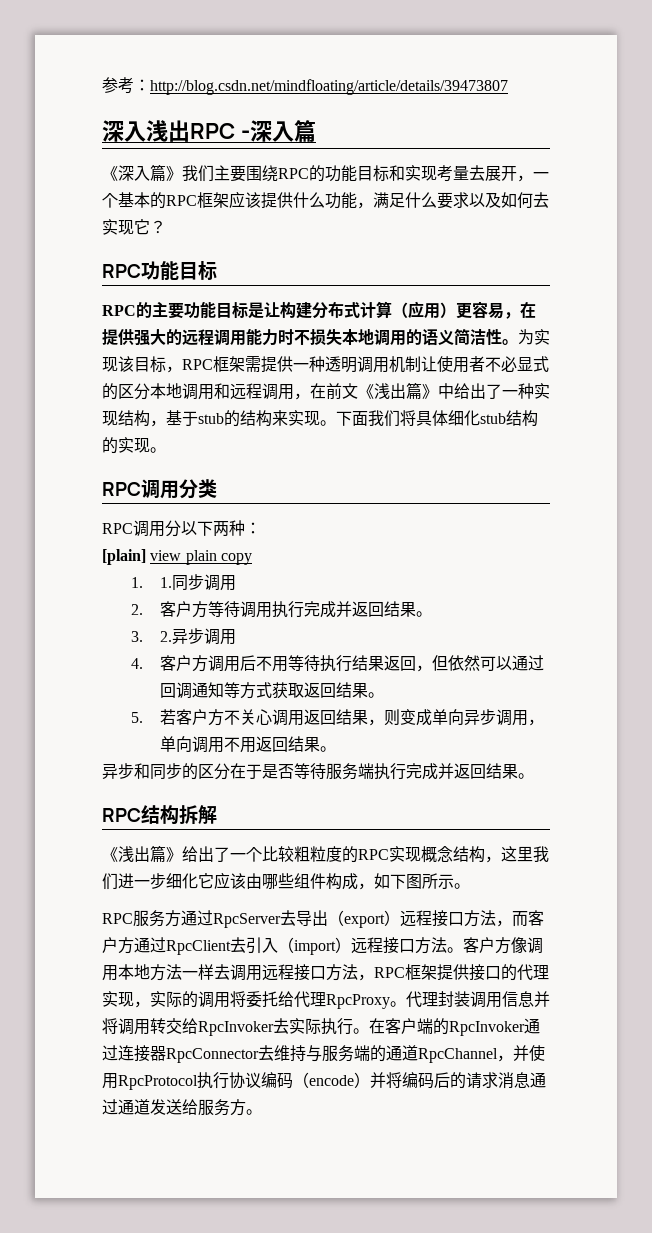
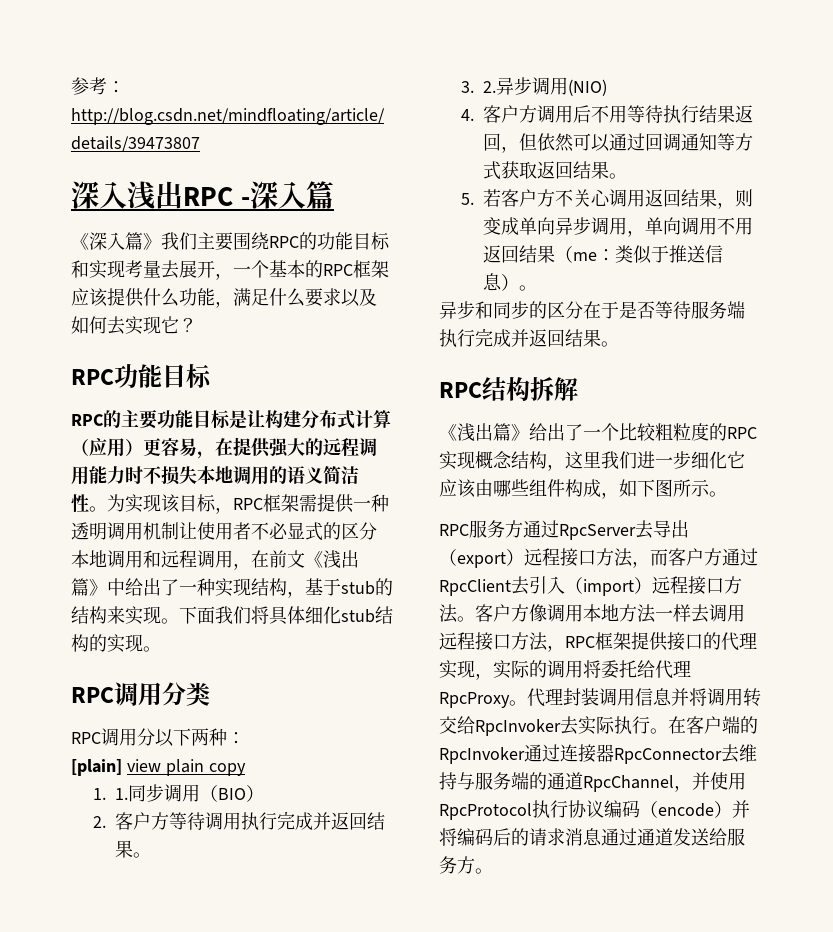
- 1. 1.同步调用
+ 1. 1.同步调用（BIO）
- 3. 2.异步调用
+ 3. 2.异步调用(NIO)
- 5.若客户方不关心调用返回结果，则变成单向异步调用，单向调用不用返回结果。
+ 5.若客户方不关心调用返回结果，则变成单向异步调用，单向调用不用返回结果（me：类似于推送信息）。

